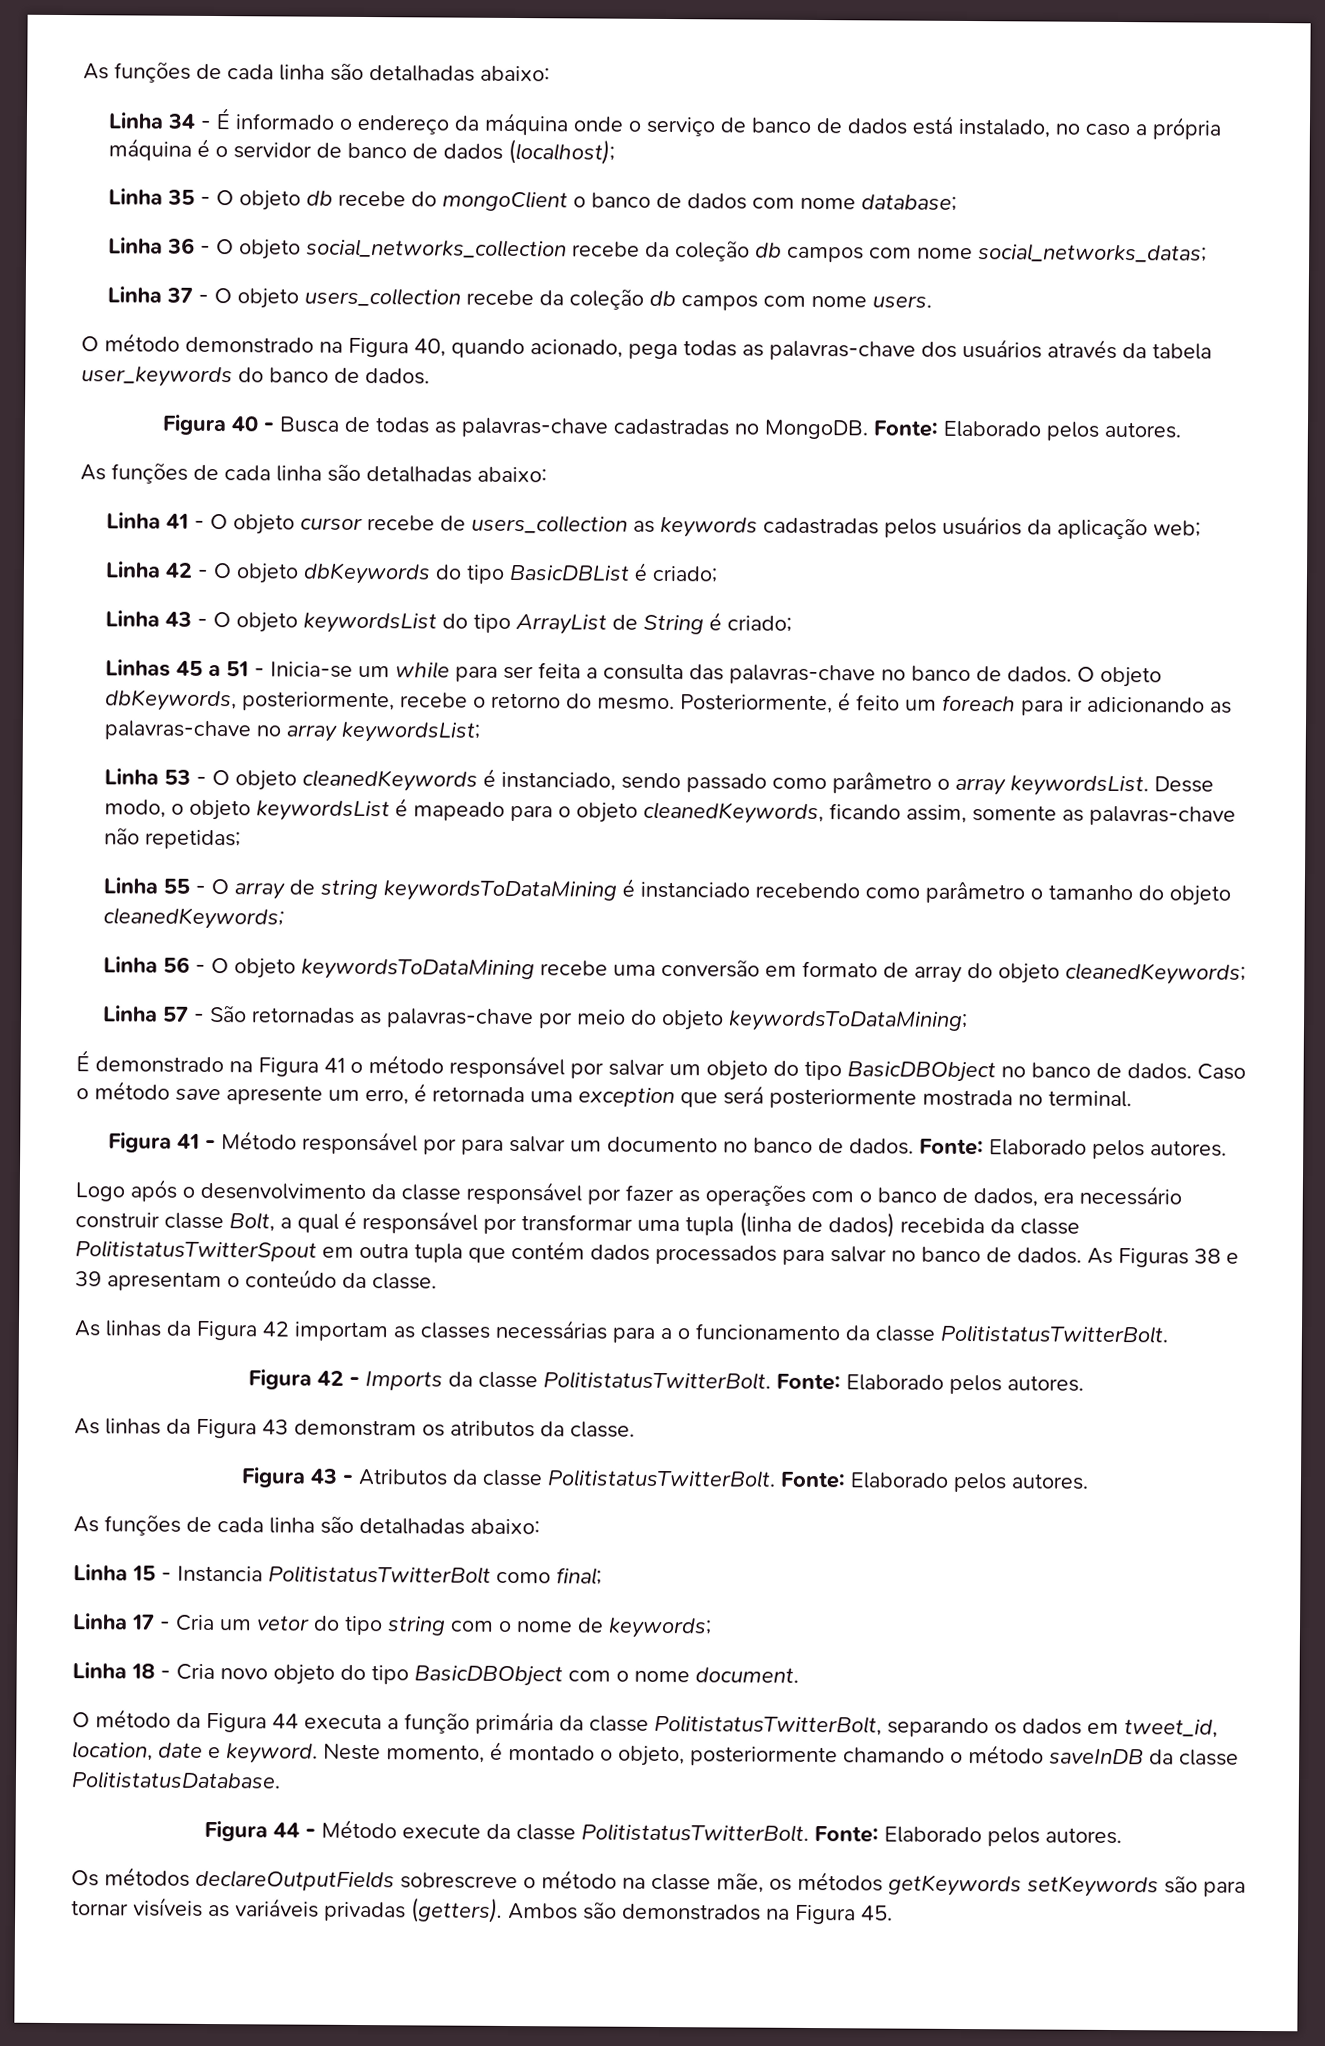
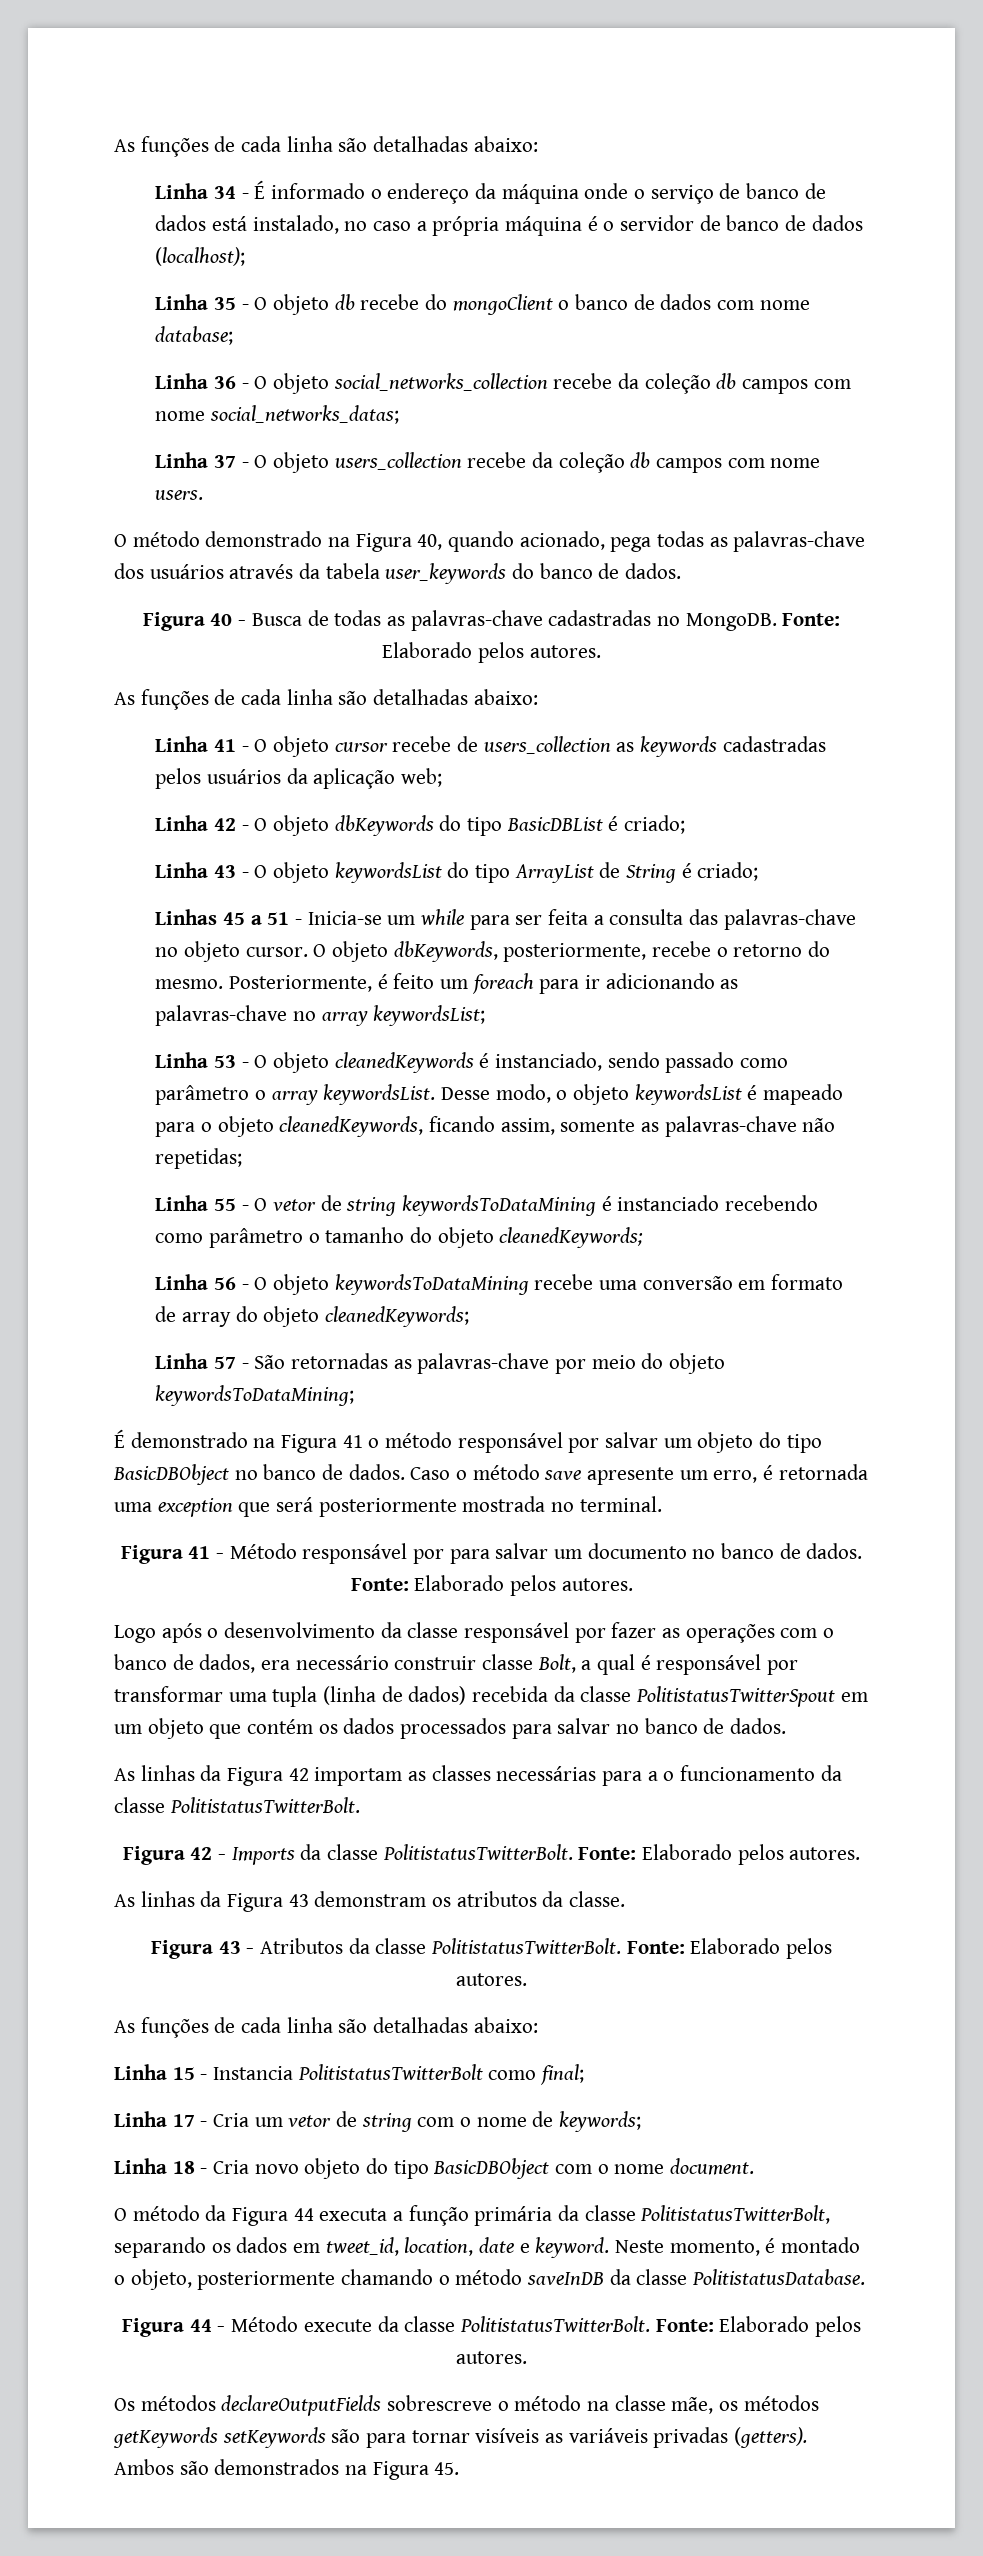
- Linhas 45 a 51 - Inicia-se um while para ser feita a consulta das palavras-chave no banco de dados.
+ Linhas 45 a 51 - Inicia-se um while para ser feita a consulta das palavras-chave no objeto cursor.
- Linha 55 - O array de string keywordsToDataMining é instanciado recebendo como parâmetro o tamanho do objeto cleanedKeywords;
+ Linha 55 - O vetor de string keywordsToDataMining é instanciado recebendo como parâmetro o tamanho do objeto cleanedKeywords;
- Logo após o desenvolvimento da classe responsável por fazer as operações com o banco de dados, era necessário construir classe Bolt, a qual é responsável por transformar uma tupla (linha de dados) recebida da classe PolitistatusTwitterSpout em outra tupla que contém dados processados para salvar no banco de dados. As Figuras 38 e 39 apresentam o conteúdo da classe.
+ Logo após o desenvolvimento da classe responsável por fazer as operações com o banco de dados, era necessário construir classe Bolt, a qual é responsável por transformar uma tupla (linha de dados) recebida da classe PolitistatusTwitterSpout em um objeto que contém os dados processados para salvar no banco de dados.
- Linha 17 - Cria um vetor do tipo string com o nome de keywords;
+ Linha 17 - Cria um vetor de string com o nome de keywords;

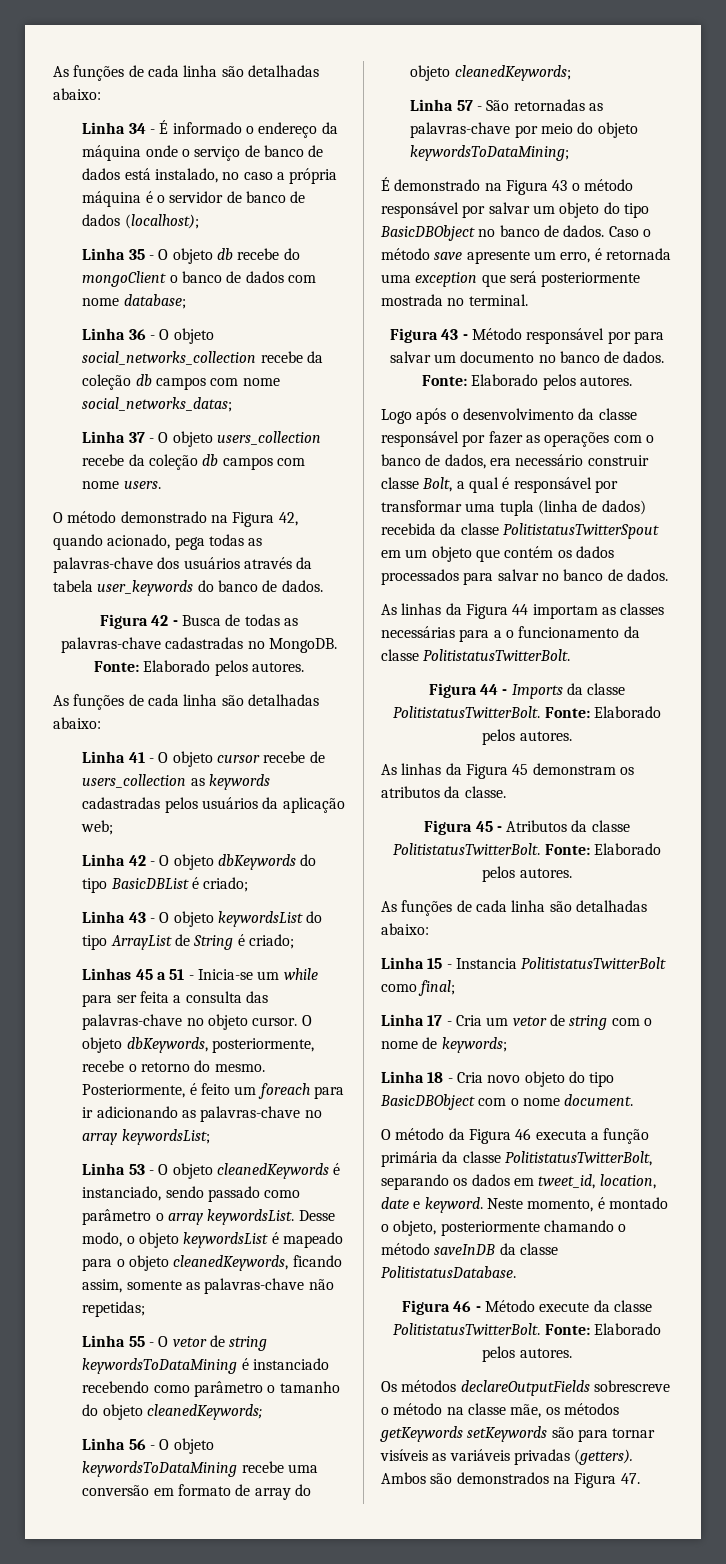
- O método demonstrado na Figura 40, quando acionado, pega todas as palavras-chave dos usuários através da tabela user_keywords do banco de dados.
+ O método demonstrado na Figura 42, quando acionado, pega todas as palavras-chave dos usuários através da tabela user_keywords do banco de dados.
- Figura 40 - Busca de todas as palavras-chave cadastradas no MongoDB.
+ Figura 42 - Busca de todas as palavras-chave cadastradas no MongoDB.
- É demonstrado na Figura 41 o método responsável por salvar um objeto do tipo BasicDBObject no banco de dados.
+ É demonstrado na Figura 43 o método responsável por salvar um objeto do tipo BasicDBObject no banco de dados.
- Figura 41 - Método responsável por para salvar um documento no banco de dados.
+ Figura 43 - Método responsável por para salvar um documento no banco de dados.
- As linhas da Figura 42 importam as classes necessárias para a o funcionamento da classe PolitistatusTwitterBolt.
+ As linhas da Figura 44 importam as classes necessárias para a o funcionamento da classe PolitistatusTwitterBolt.
- Figura 42 - Imports da classe PolitistatusTwitterBolt.
+ Figura 44 - Imports da classe PolitistatusTwitterBolt.
- As linhas da Figura 43 demonstram os atributos da classe.
+ As linhas da Figura 45 demonstram os atributos da classe.
- Figura 43 - Atributos da classe PolitistatusTwitterBolt.
+ Figura 45 - Atributos da classe PolitistatusTwitterBolt.
- O método da Figura 44 executa a função primária da classe PolitistatusTwitterBolt, separando os dados em tweet_id, location, date e keyword.
+ O método da Figura 46 executa a função primária da classe PolitistatusTwitterBolt, separando os dados em tweet_id, location, date e keyword.
- Figura 44 - Método execute da classe PolitistatusTwitterBolt.
+ Figura 46 - Método execute da classe PolitistatusTwitterBolt.
- Ambos são demonstrados na Figura 45.
+ Ambos são demonstrados na Figura 47.

